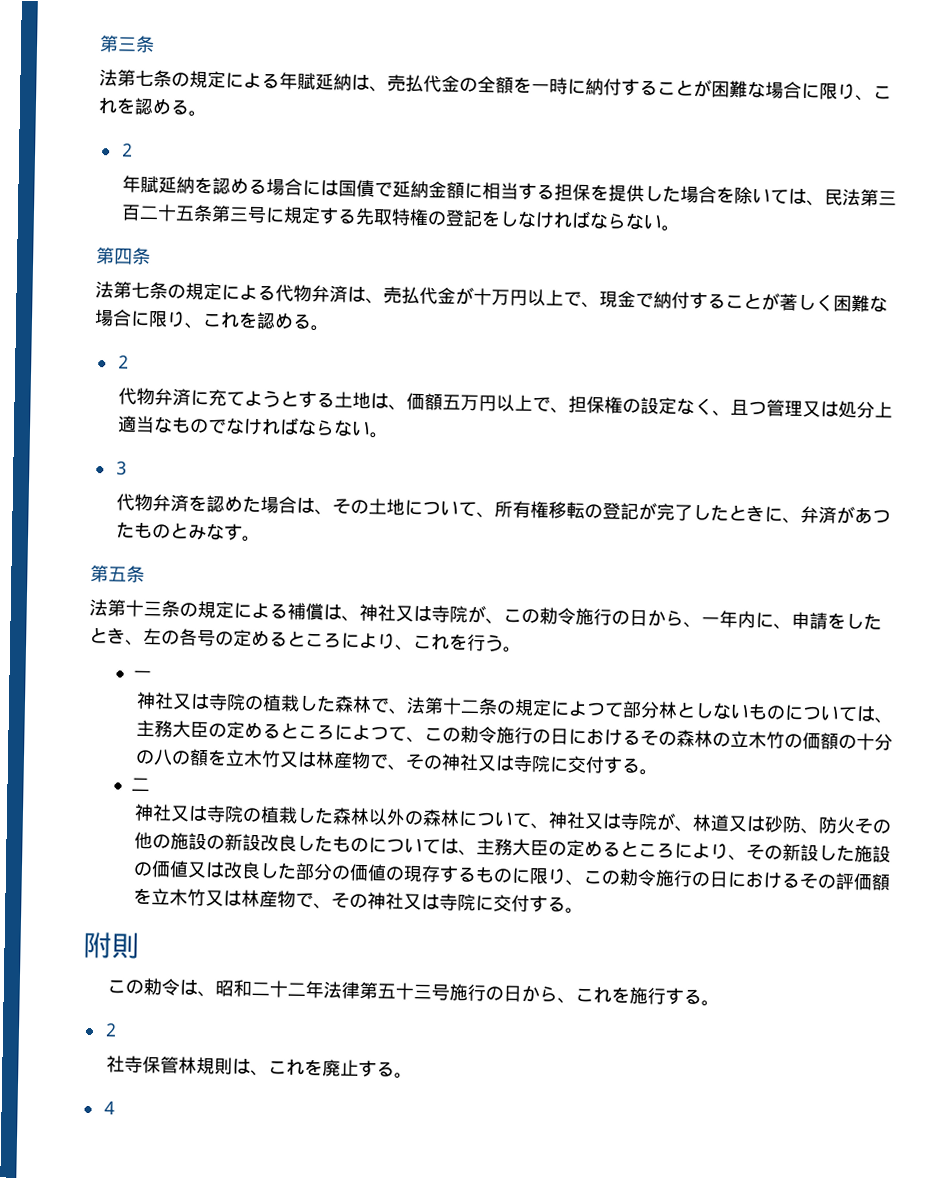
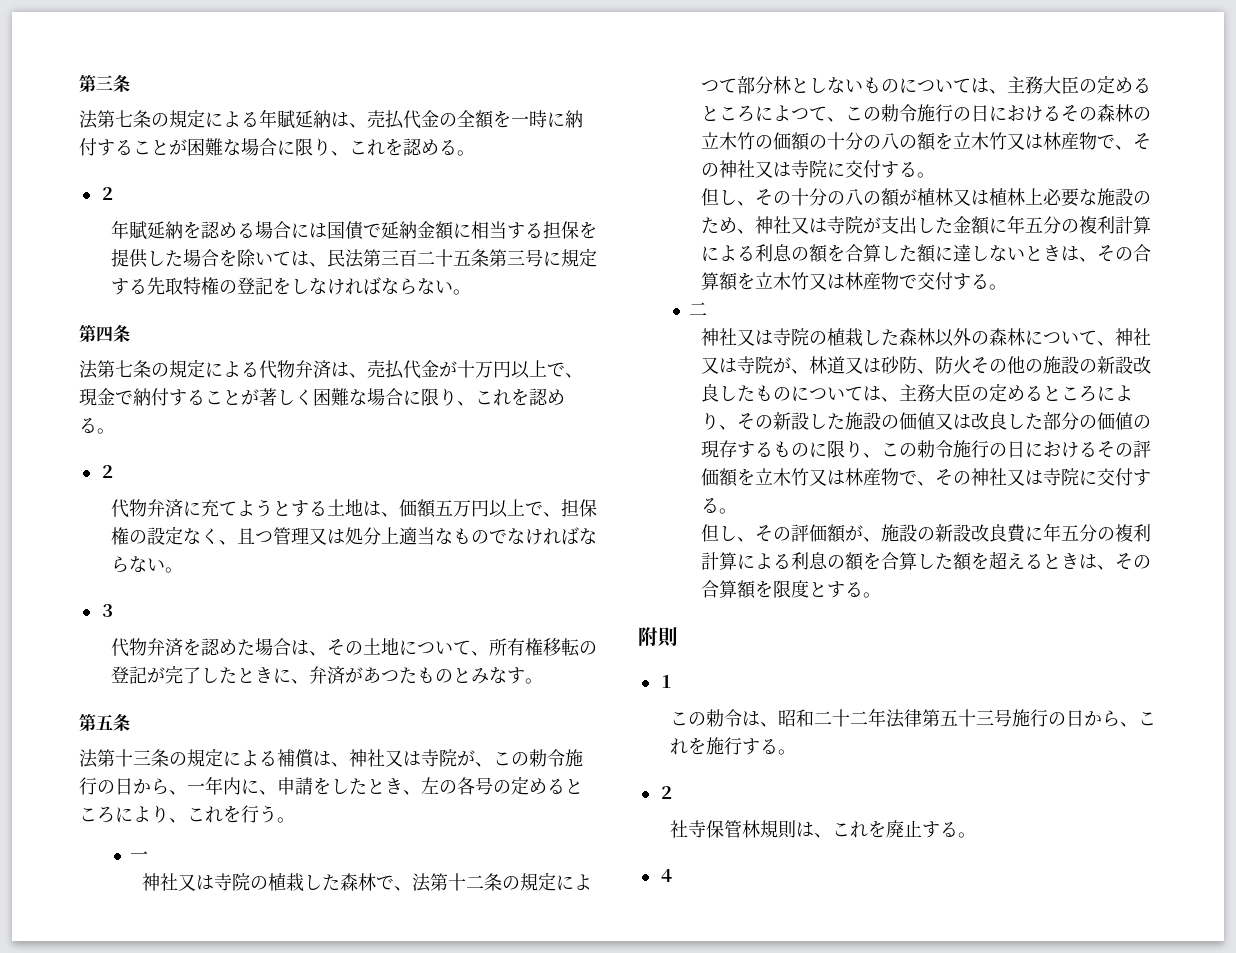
+ 但し、その十分の八の額が植林又は植林上必要な施設のため、神社又は寺院が支出した金額に年五分の複利計算による利息の額を合算した額に達しないときは、その合算額を立木竹又は林産物で交付する。
+ 但し、その評価額が、施設の新設改良費に年五分の複利計算による利息の額を合算した額を超えるときは、その合算額を限度とする。
+ １

